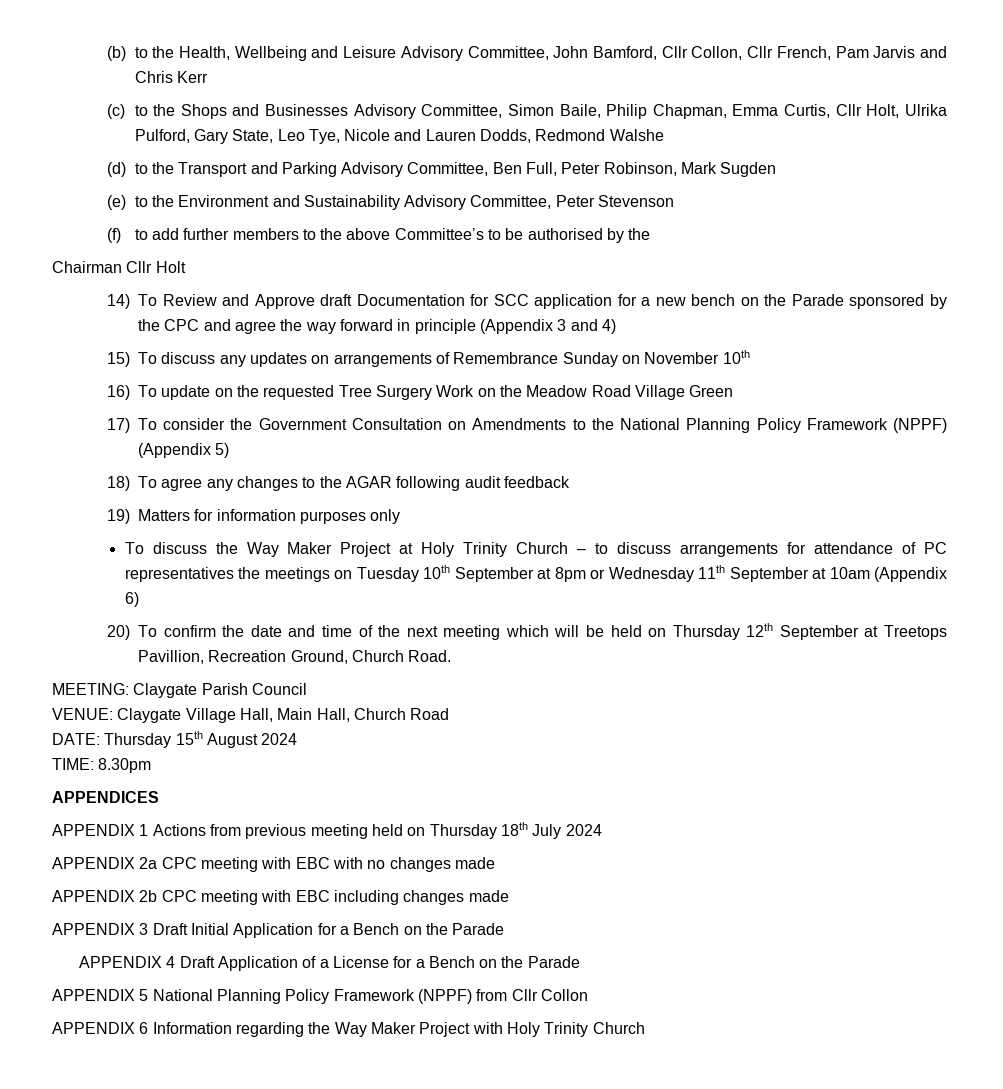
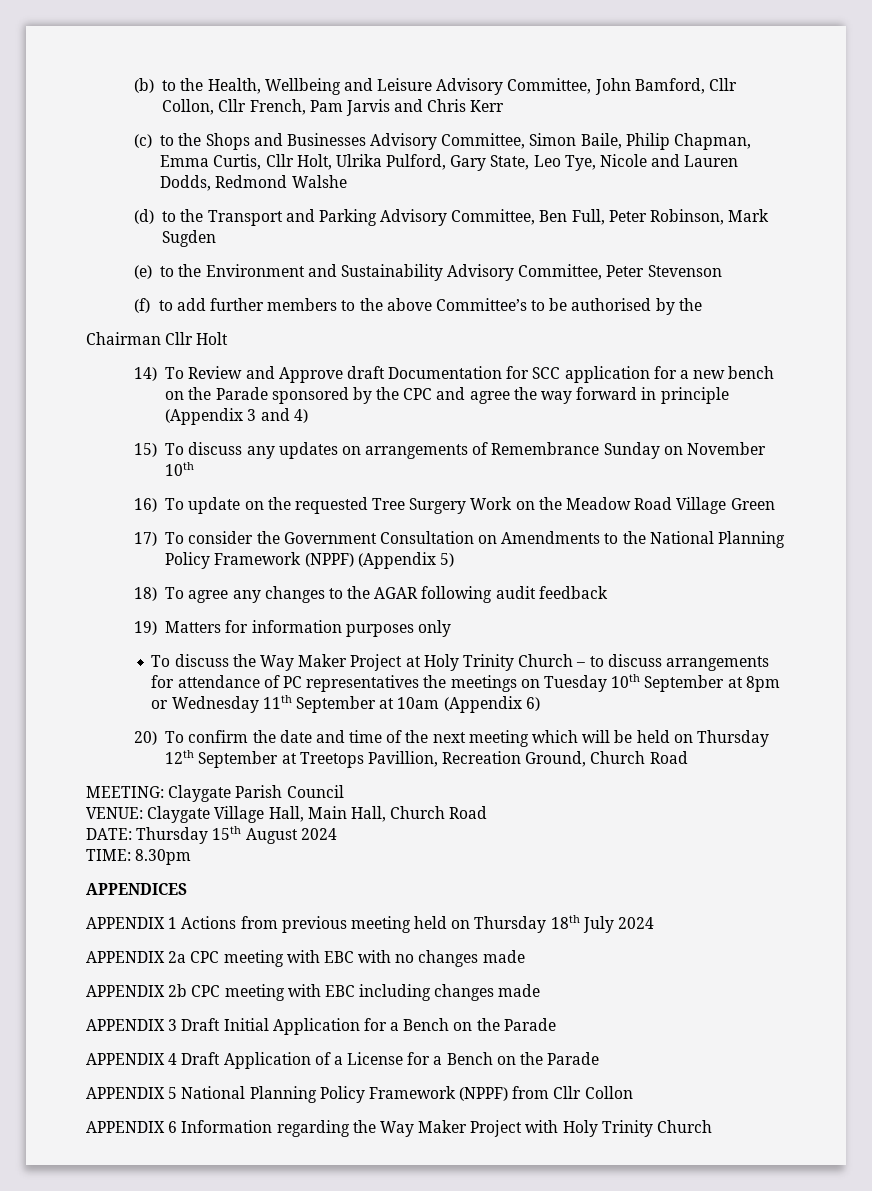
- 20) To confirm the date and time of the next meeting which will be held on Thursday 12th September at Treetops Pavillion, Recreation Ground, Church Road.
+ 20) To confirm the date and time of the next meeting which will be held on Thursday 12th September at Treetops Pavillion, Recreation Ground, Church Road

